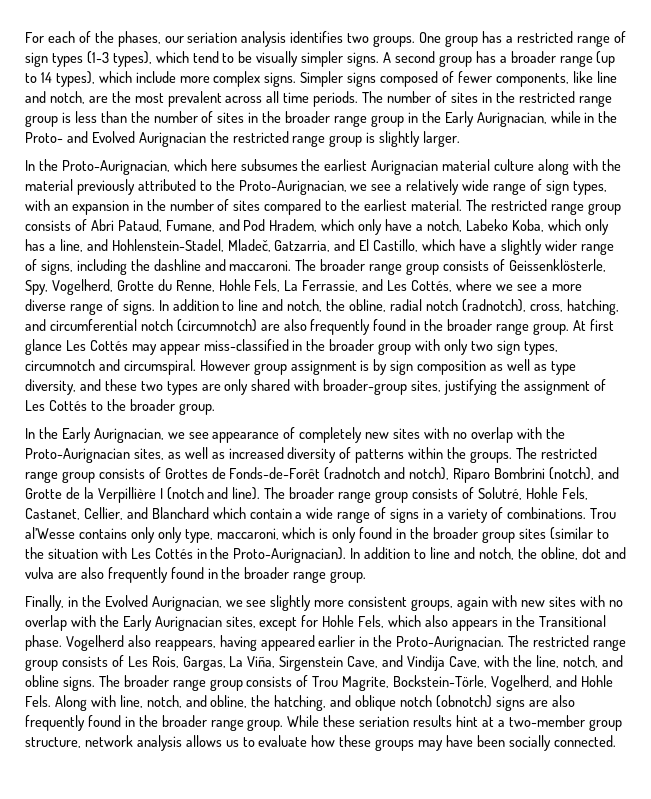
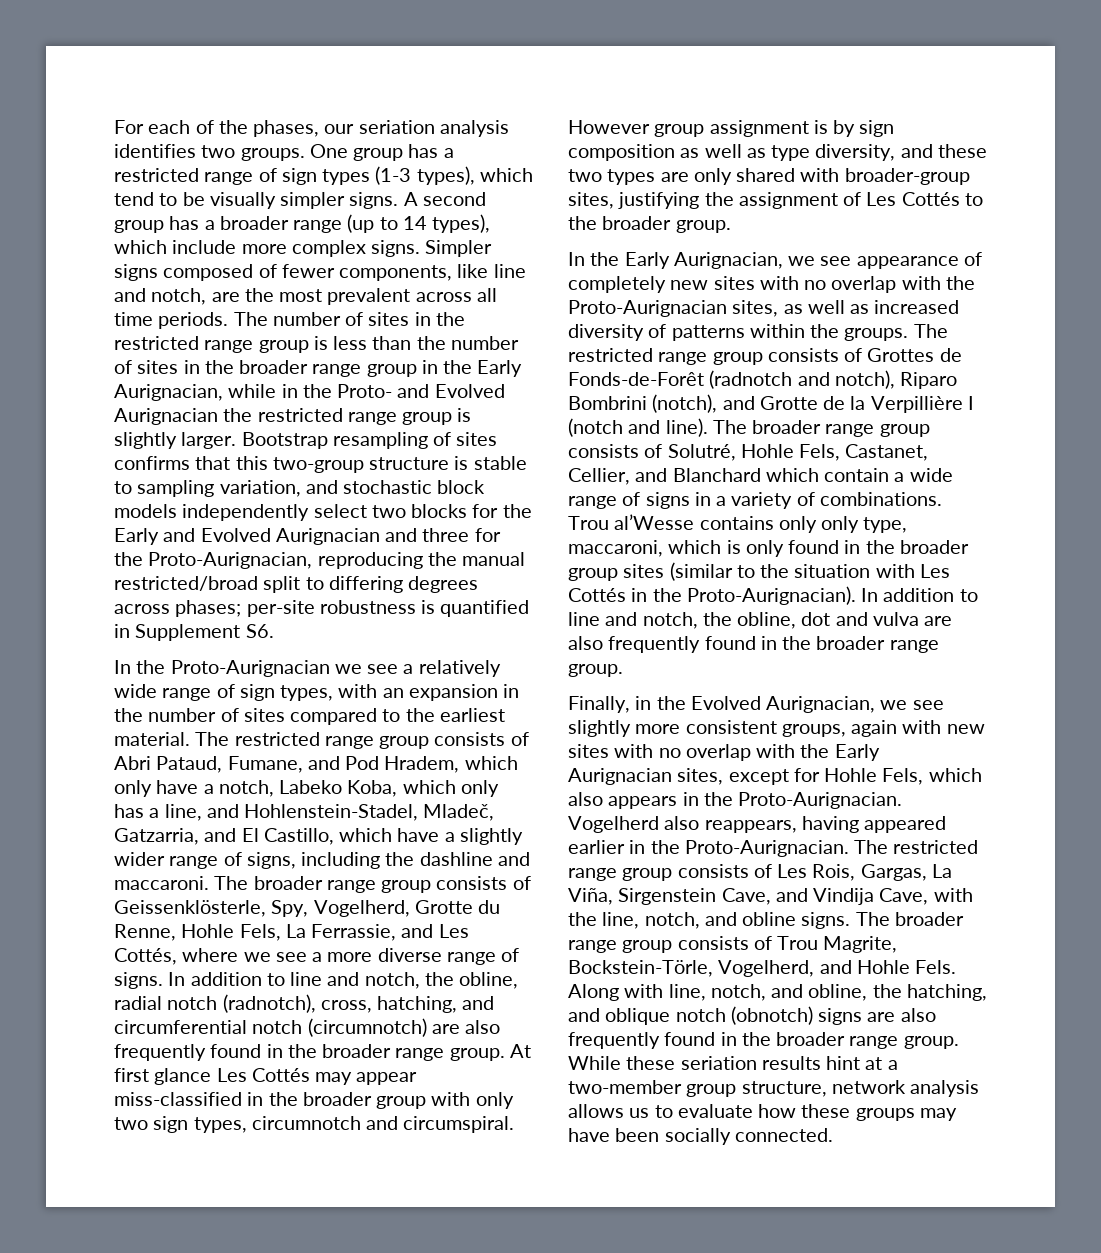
- The number of sites in the restricted range group is less than the number of sites in the broader range group in the Early Aurignacian, while in the Proto- and Evolved Aurignacian the restricted range group is slightly larger.
- In the Proto-Aurignacian, which here subsumes the earliest Aurignacian material culture along with the material previously attributed to the Proto-Aurignacian, we see a relatively wide range of sign types, with an expansion in the number of sites compared to the earliest material.
+ The number of sites in the restricted range group is less than the number of sites in the broader range group in the Early Aurignacian, while in the Proto- and Evolved Aurignacian the restricted range group is slightly larger. Bootstrap resampling of sites confirms that this two-group structure is stable to sampling variation, and stochastic block models independently select two blocks for the Early and Evolved Aurignacian and three for the Proto-Aurignacian, reproducing the manual restricted/broad split to differing degrees across phases; per-site robustness is quantified in Supplement S6.
+ In the Proto-Aurignacian we see a relatively wide range of sign types, with an expansion in the number of sites compared to the earliest material.
- Finally, in the Evolved Aurignacian, we see slightly more consistent groups, again with new sites with no overlap with the Early Aurignacian sites, except for Hohle Fels, which also appears in the Transitional phase.
+ Finally, in the Evolved Aurignacian, we see slightly more consistent groups, again with new sites with no overlap with the Early Aurignacian sites, except for Hohle Fels, which also appears in the Proto-Aurignacian.

